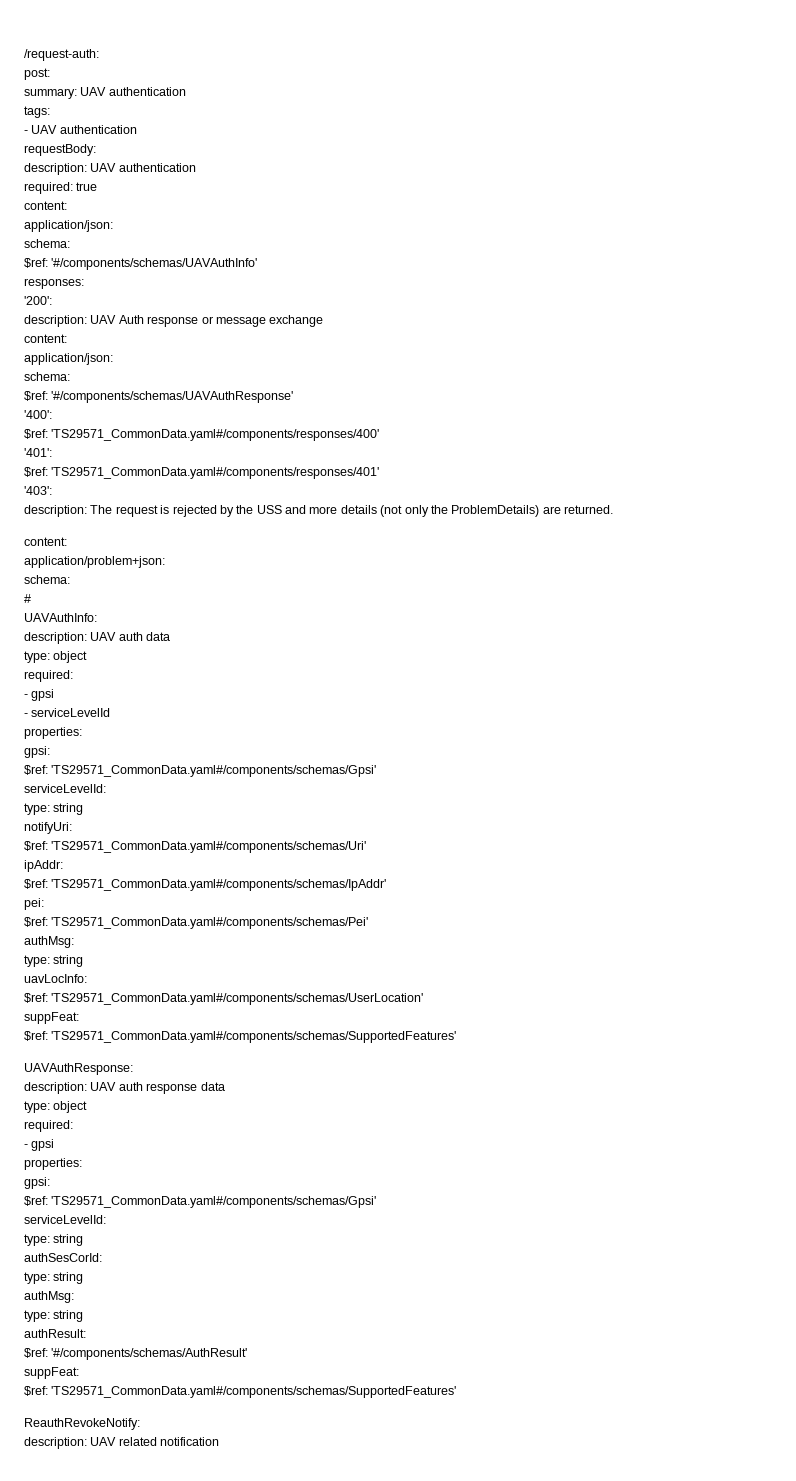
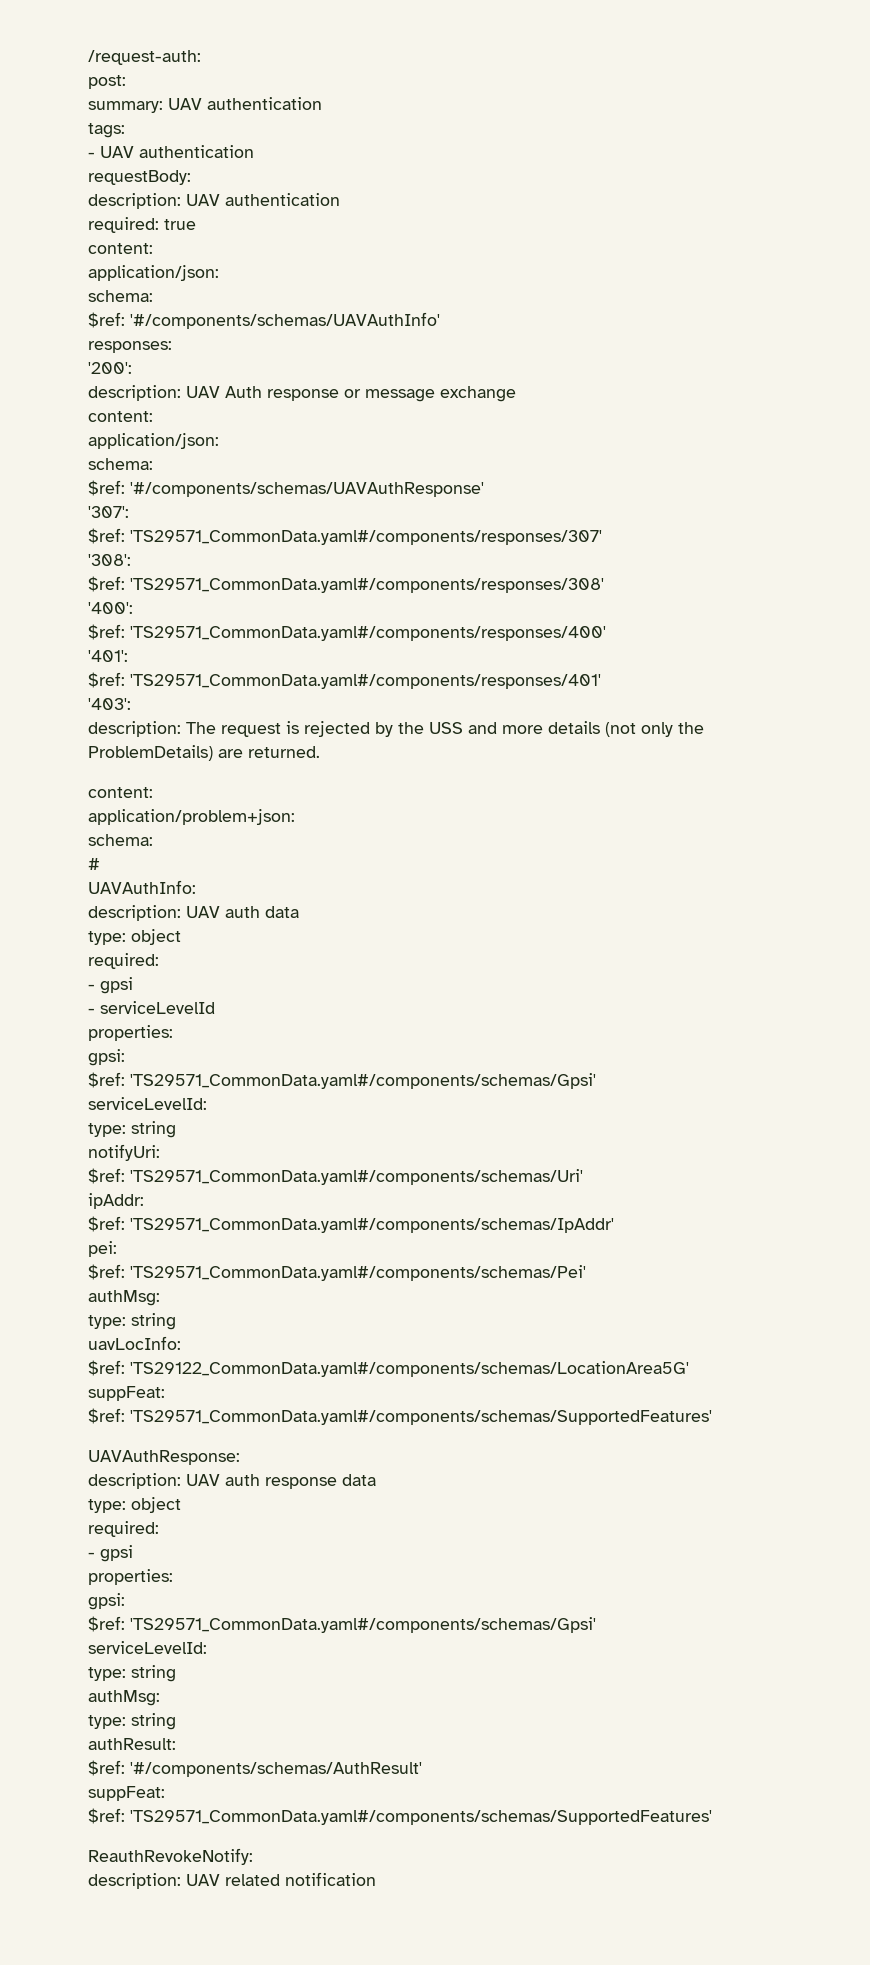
+ '307':
+ $ref: 'TS29571_CommonData.yaml#/components/responses/307'
+ '308':
+ $ref: 'TS29571_CommonData.yaml#/components/responses/308'
- $ref: 'TS29571_CommonData.yaml#/components/schemas/UserLocation'
+ $ref: 'TS29122_CommonData.yaml#/components/schemas/LocationArea5G'
- authSesCorId:
- type: string

